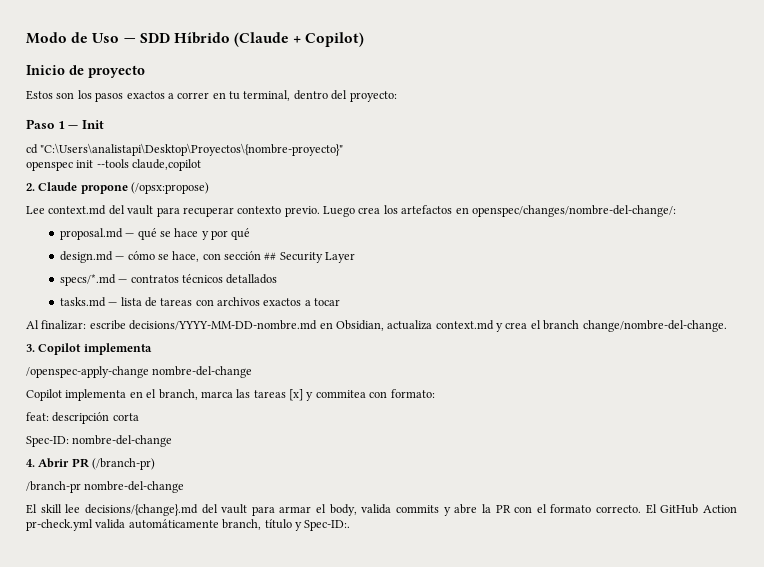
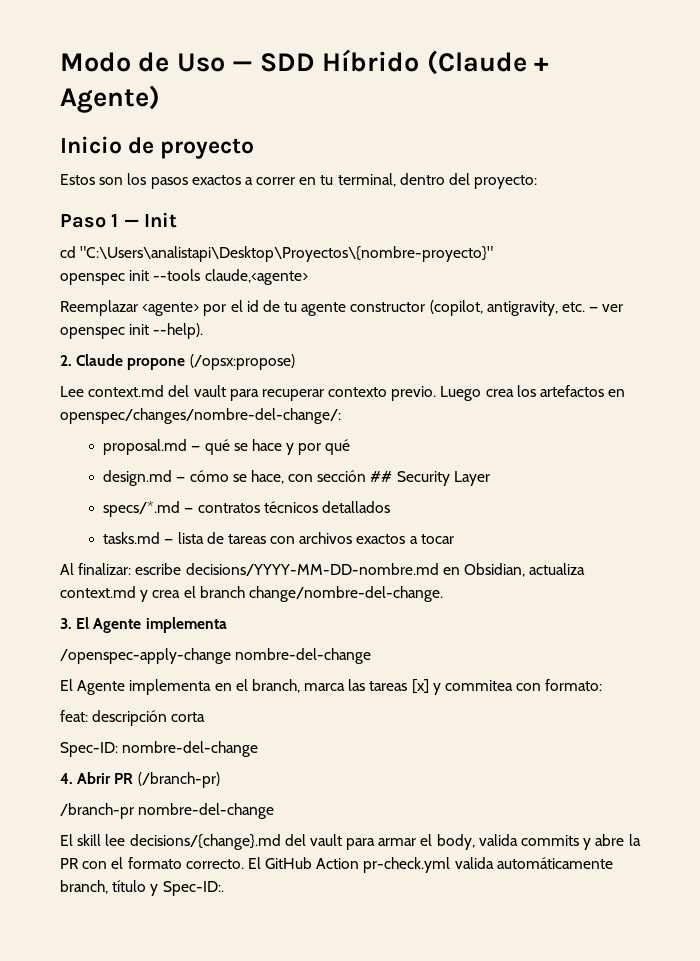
- Modo de Uso — SDD Híbrido (Claude + Copilot)
+ Modo de Uso — SDD Híbrido (Claude + Agente)
- openspec init --tools claude,copilot
+ openspec init --tools claude,<agente>
+ Reemplazar <agente> por el id de tu agente constructor (copilot, antigravity, etc. — ver openspec init --help).
- 3. Copilot implementa
+ 3. El Agente implementa
- Copilot implementa en el branch, marca las tareas [x] y commitea con formato:
+ El Agente implementa en el branch, marca las tareas [x] y commitea con formato:

